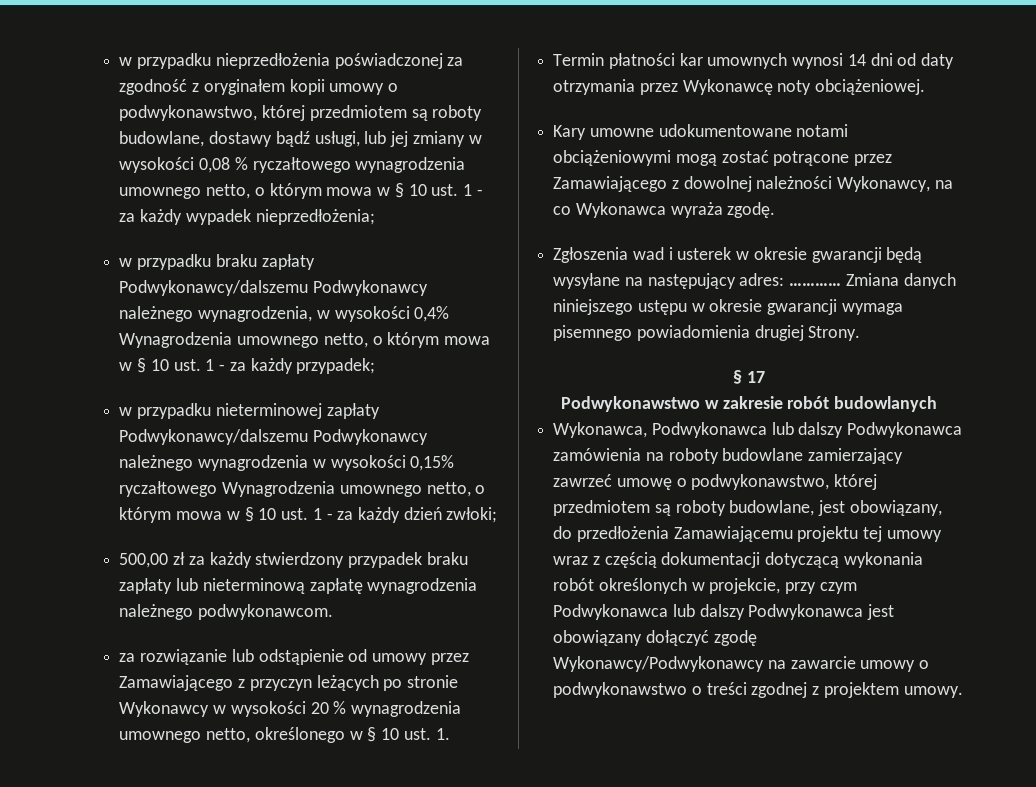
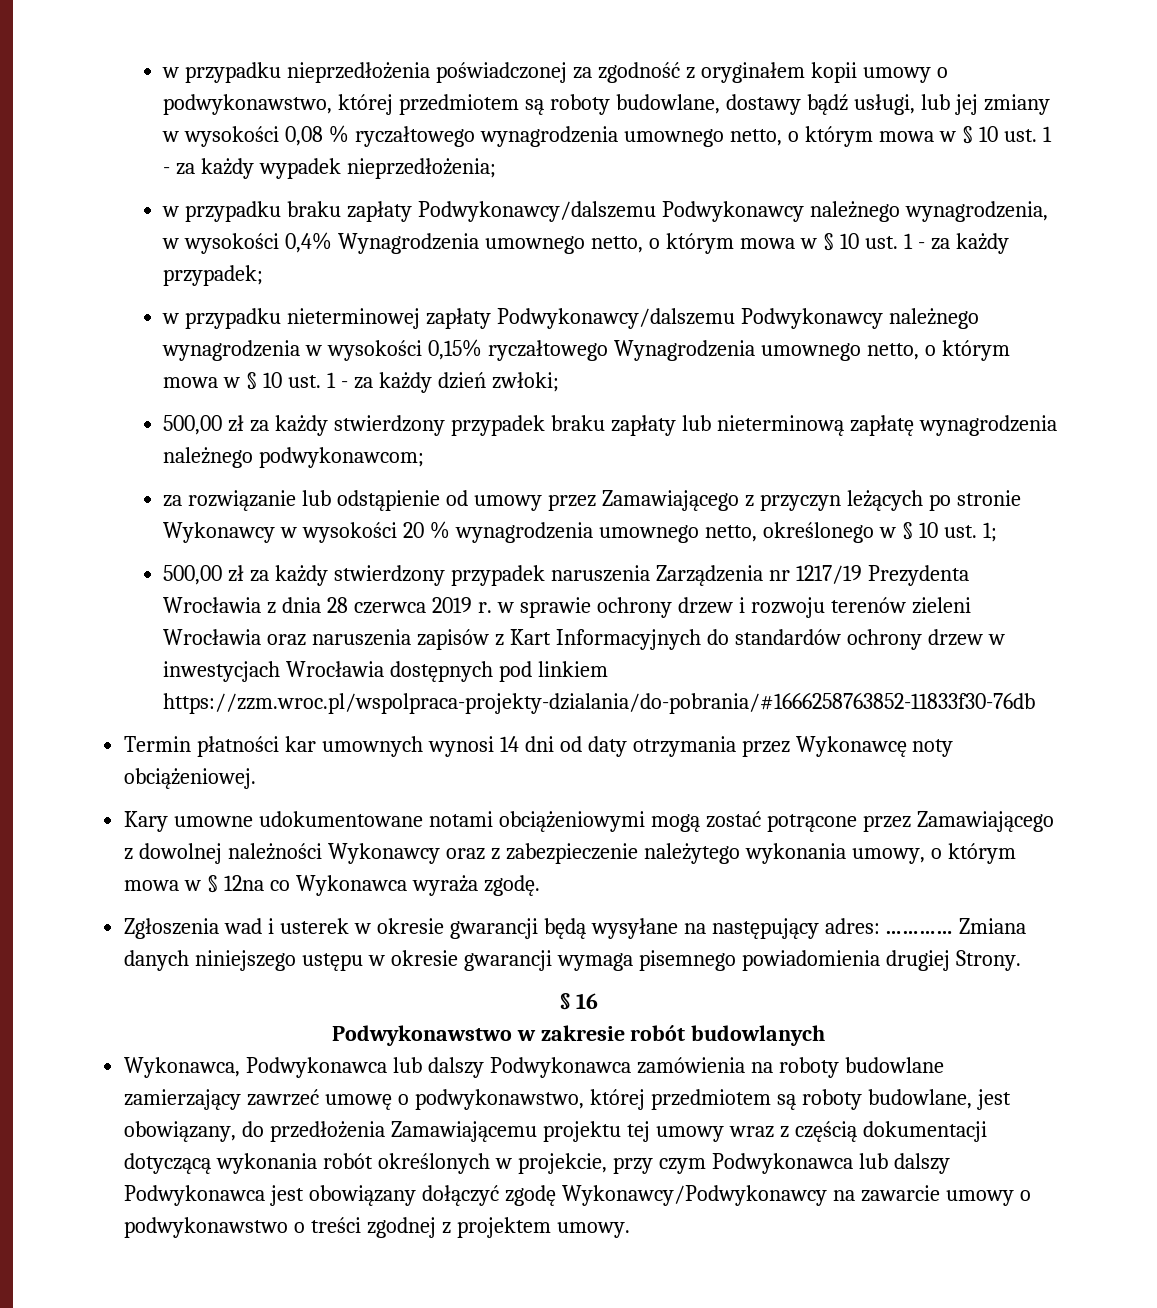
- 500,00 zł za każdy stwierdzony przypadek braku zapłaty lub nieterminową zapłatę wynagrodzenia należnego podwykonawcom.
+ 500,00 zł za każdy stwierdzony przypadek braku zapłaty lub nieterminową zapłatę wynagrodzenia należnego podwykonawcom;
- za rozwiązanie lub odstąpienie od umowy przez Zamawiającego z przyczyn leżących po stronie Wykonawcy w wysokości 20 % wynagrodzenia umownego netto, określonego w § 10 ust. 1.
+ za rozwiązanie lub odstąpienie od umowy przez Zamawiającego z przyczyn leżących po stronie Wykonawcy w wysokości 20 % wynagrodzenia umownego netto, określonego w § 10 ust. 1;
+ 500,00 zł za każdy stwierdzony przypadek naruszenia Zarządzenia nr 1217/19 Prezydenta Wrocławia z dnia 28 czerwca 2019 r. w sprawie ochrony drzew i rozwoju terenów zieleni Wrocławia oraz naruszenia zapisów z Kart Informacyjnych do standardów ochrony drzew w inwestycjach Wrocławia dostępnych pod linkiem https://zzm.wroc.pl/wspolpraca-projekty-dzialania/do-pobrania/#1666258763852-11833f30-76db
- Kary umowne udokumentowane notami obciążeniowymi mogą zostać potrącone przez Zamawiającego z dowolnej należności Wykonawcy, na co Wykonawca wyraża zgodę.
+ Kary umowne udokumentowane notami obciążeniowymi mogą zostać potrącone przez Zamawiającego z dowolnej należności Wykonawcy oraz z zabezpieczenie należytego wykonania umowy, o którym mowa w § 12na co Wykonawca wyraża zgodę.
- § 17
+ § 16

